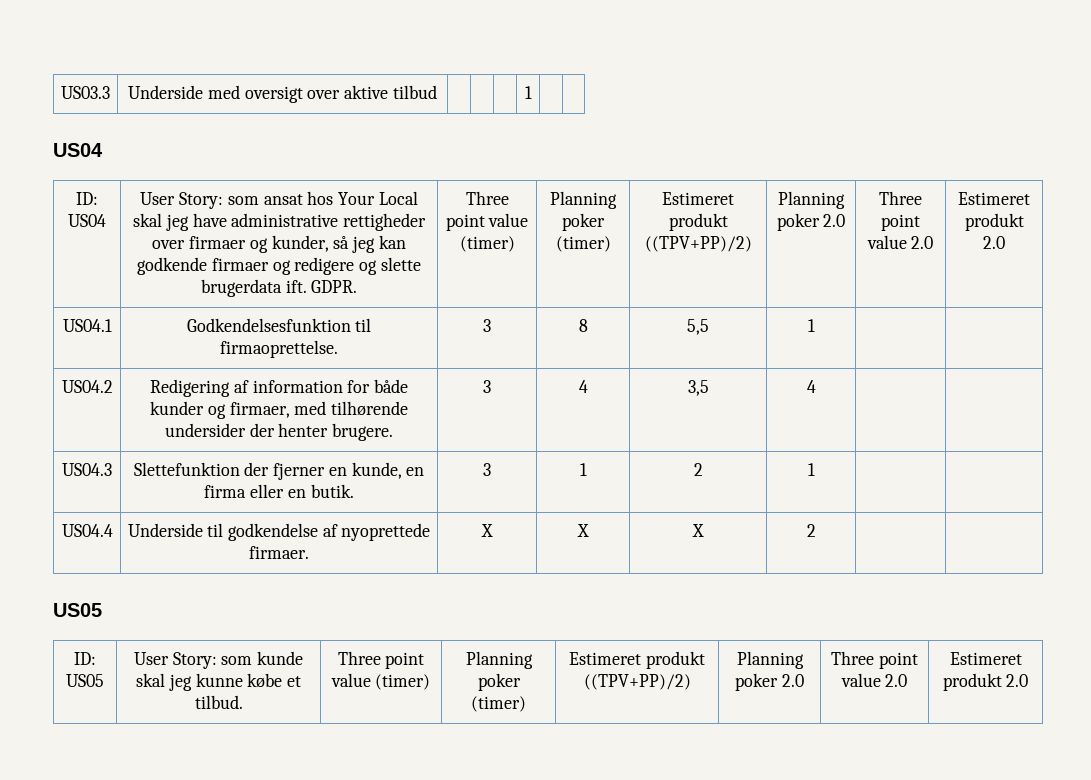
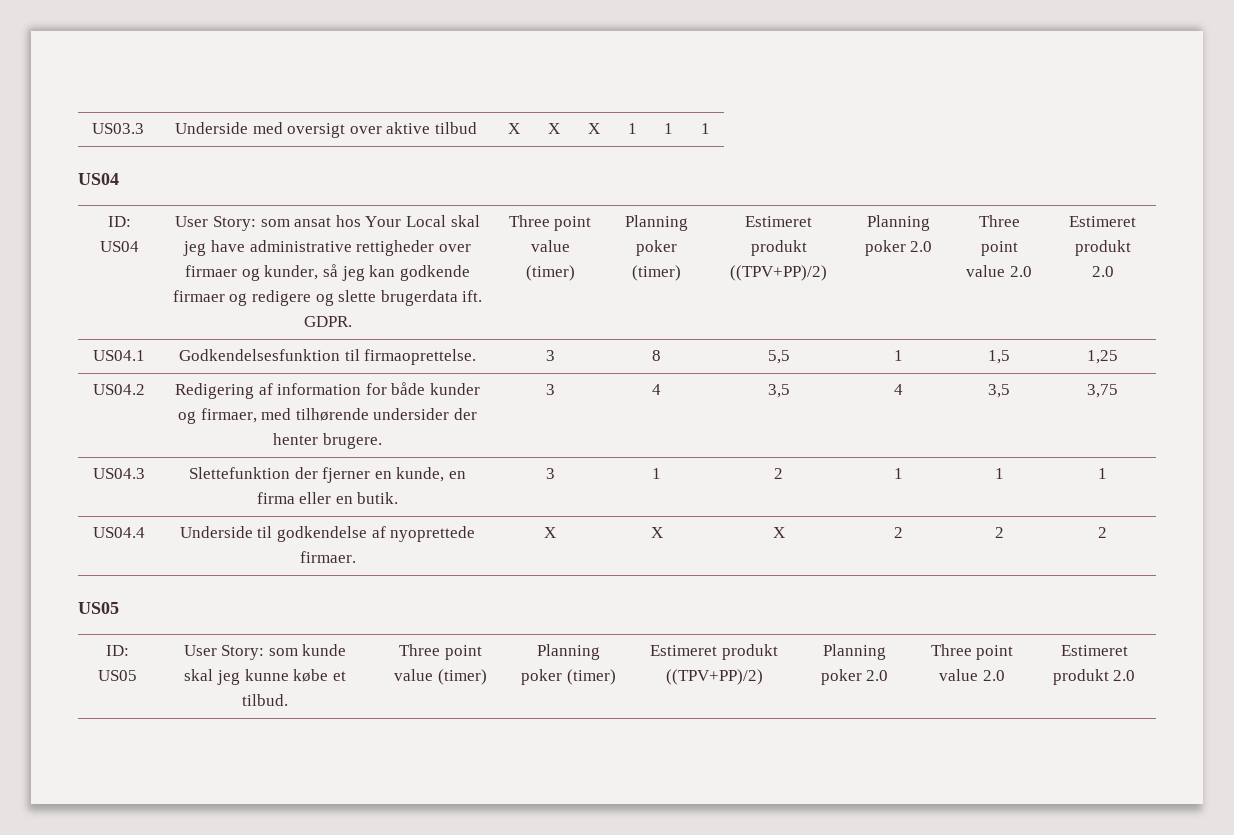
- US03.3 | Underside med oversigt over aktive tilbud | | | | 1 | |
+ US03.3 | Underside med oversigt over aktive tilbud | X | X | X | 1 | 1 | 1
- US04.1 | Godkendelsesfunktion til firmaoprettelse. | 3 | 8 | 5,5 | 1 | |
+ US04.1 | Godkendelsesfunktion til firmaoprettelse. | 3 | 8 | 5,5 | 1 | 1,5 | 1,25
- US04.2 | Redigering af information for både kunder og firmaer, med tilhørende undersider der henter brugere. | 3 | 4 | 3,5 | 4 | |
+ US04.2 | Redigering af information for både kunder og firmaer, med tilhørende undersider der henter brugere. | 3 | 4 | 3,5 | 4 | 3,5 | 3,75
- US04.3 | Slettefunktion der fjerner en kunde, en firma eller en butik. | 3 | 1 | 2 | 1 | |
+ US04.3 | Slettefunktion der fjerner en kunde, en firma eller en butik. | 3 | 1 | 2 | 1 | 1 | 1
- US04.4 | Underside til godkendelse af nyoprettede firmaer. | X | X | X | 2 | |
+ US04.4 | Underside til godkendelse af nyoprettede firmaer. | X | X | X | 2 | 2 | 2

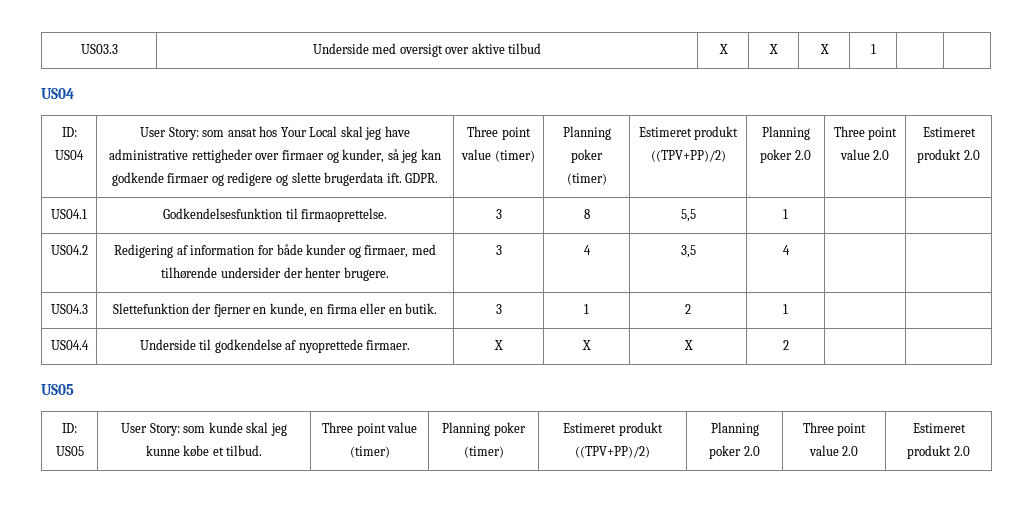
- US03.3 | Underside med oversigt over aktive tilbud | X | X | X | 1 | 1 | 1
+ US03.3 | Underside med oversigt over aktive tilbud | X | X | X | 1 | |
- US04.1 | Godkendelsesfunktion til firmaoprettelse. | 3 | 8 | 5,5 | 1 | 1,5 | 1,25
+ US04.1 | Godkendelsesfunktion til firmaoprettelse. | 3 | 8 | 5,5 | 1 | |
- US04.2 | Redigering af information for både kunder og firmaer, med tilhørende undersider der henter brugere. | 3 | 4 | 3,5 | 4 | 3,5 | 3,75
+ US04.2 | Redigering af information for både kunder og firmaer, med tilhørende undersider der henter brugere. | 3 | 4 | 3,5 | 4 | |
- US04.3 | Slettefunktion der fjerner en kunde, en firma eller en butik. | 3 | 1 | 2 | 1 | 1 | 1
+ US04.3 | Slettefunktion der fjerner en kunde, en firma eller en butik. | 3 | 1 | 2 | 1 | |
- US04.4 | Underside til godkendelse af nyoprettede firmaer. | X | X | X | 2 | 2 | 2
+ US04.4 | Underside til godkendelse af nyoprettede firmaer. | X | X | X | 2 | |

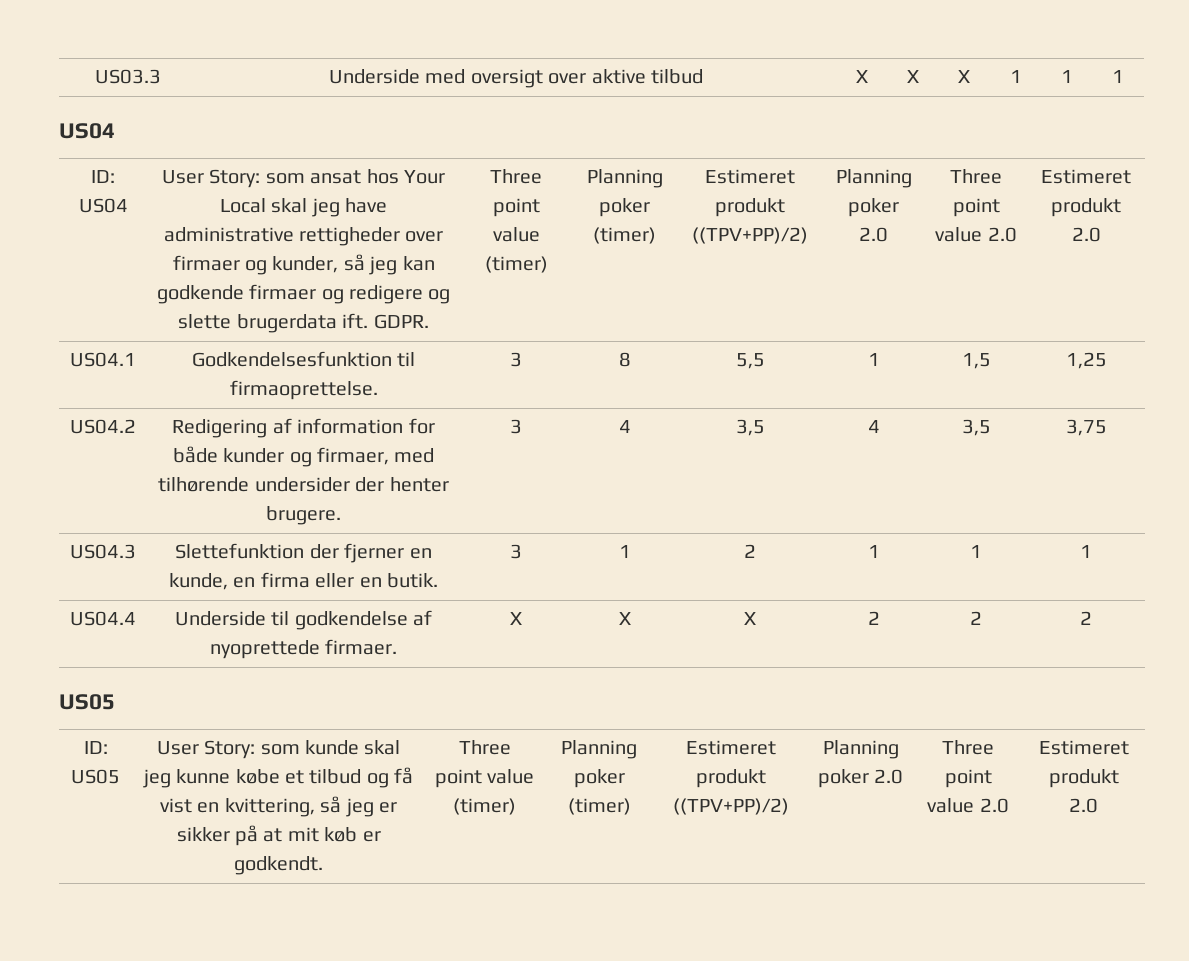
- US03.3 | Underside med oversigt over aktive tilbud | X | X | X | 1 | |
+ US03.3 | Underside med oversigt over aktive tilbud | X | X | X | 1 | 1 | 1
- US04.1 | Godkendelsesfunktion til firmaoprettelse. | 3 | 8 | 5,5 | 1 | |
+ US04.1 | Godkendelsesfunktion til firmaoprettelse. | 3 | 8 | 5,5 | 1 | 1,5 | 1,25
- US04.2 | Redigering af information for både kunder og firmaer, med tilhørende undersider der henter brugere. | 3 | 4 | 3,5 | 4 | |
+ US04.2 | Redigering af information for både kunder og firmaer, med tilhørende undersider der henter brugere. | 3 | 4 | 3,5 | 4 | 3,5 | 3,75
- US04.3 | Slettefunktion der fjerner en kunde, en firma eller en butik. | 3 | 1 | 2 | 1 | |
+ US04.3 | Slettefunktion der fjerner en kunde, en firma eller en butik. | 3 | 1 | 2 | 1 | 1 | 1
- US04.4 | Underside til godkendelse af nyoprettede firmaer. | X | X | X | 2 | |
+ US04.4 | Underside til godkendelse af nyoprettede firmaer. | X | X | X | 2 | 2 | 2
- User Story: som kunde skal jeg kunne købe et tilbud.
+ User Story: som kunde skal jeg kunne købe et tilbud og få vist en kvittering, så jeg er sikker på at mit køb er godkendt.

